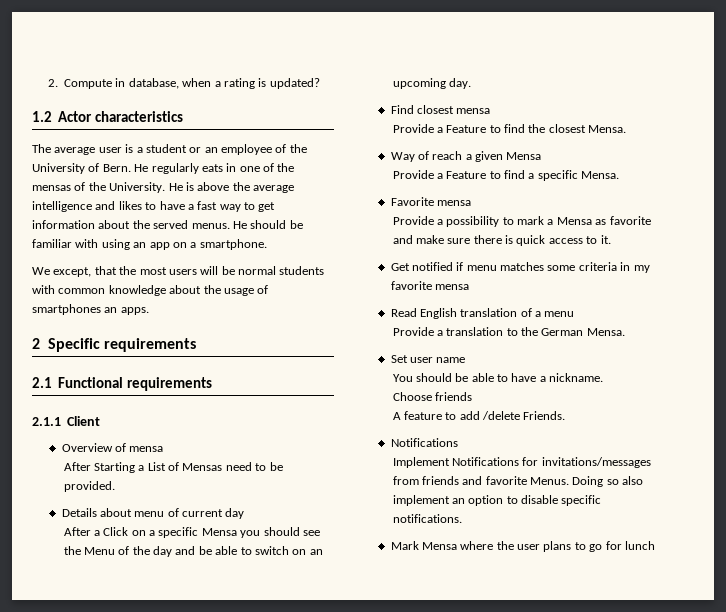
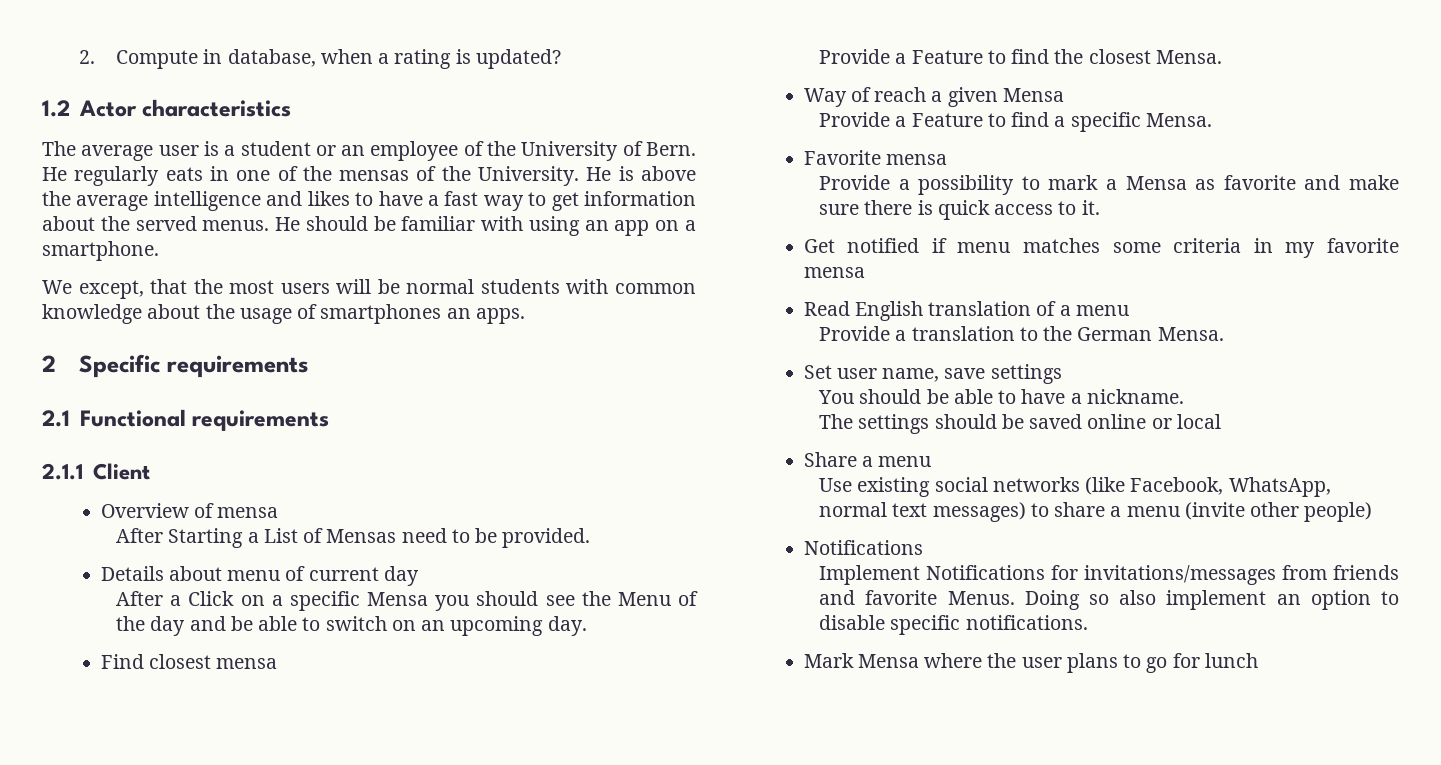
- Set user name
+ Set user name, save settings
- Choose friends
- A feature to add /delete Friends.
+ The settings should be saved online or local
+ Share a menu
+ Use existing social networks (like Facebook, WhatsApp, normal text messages) to share a menu (invite other people)

